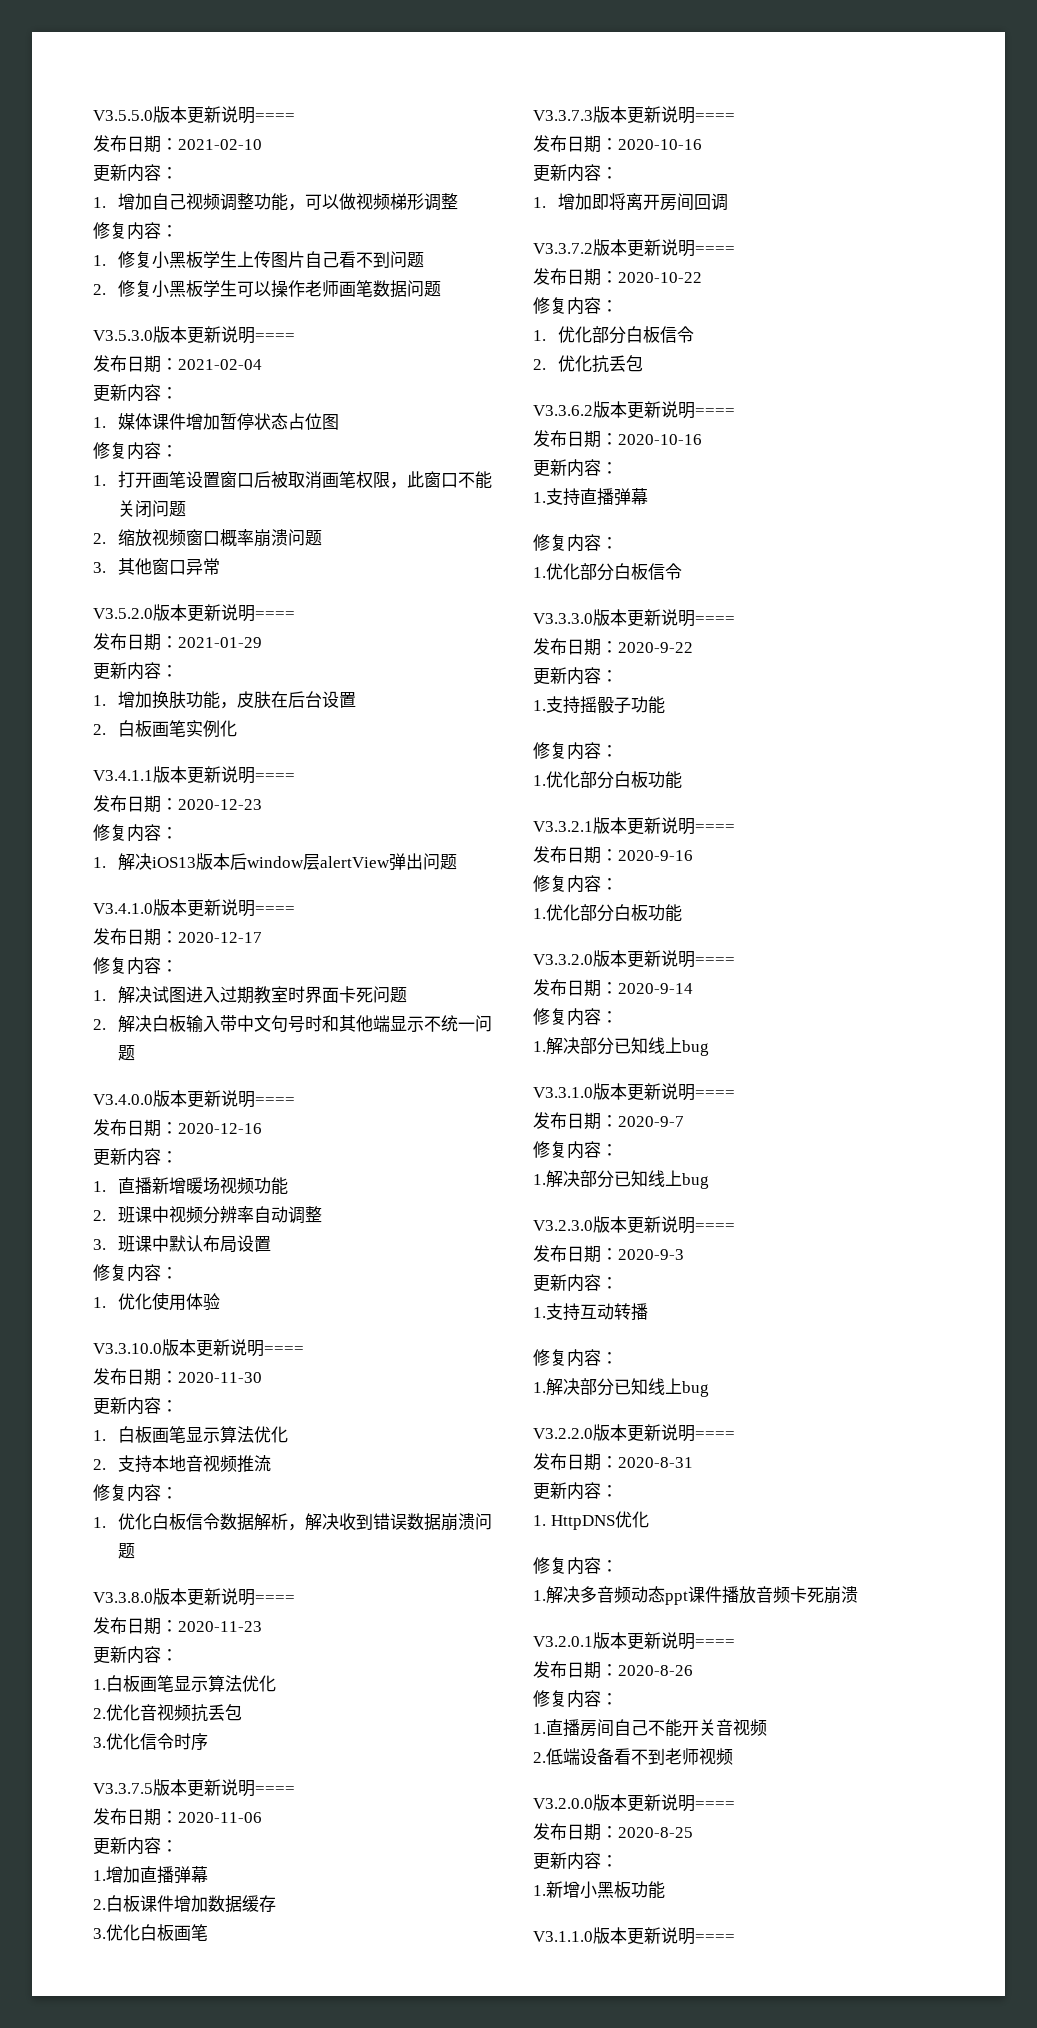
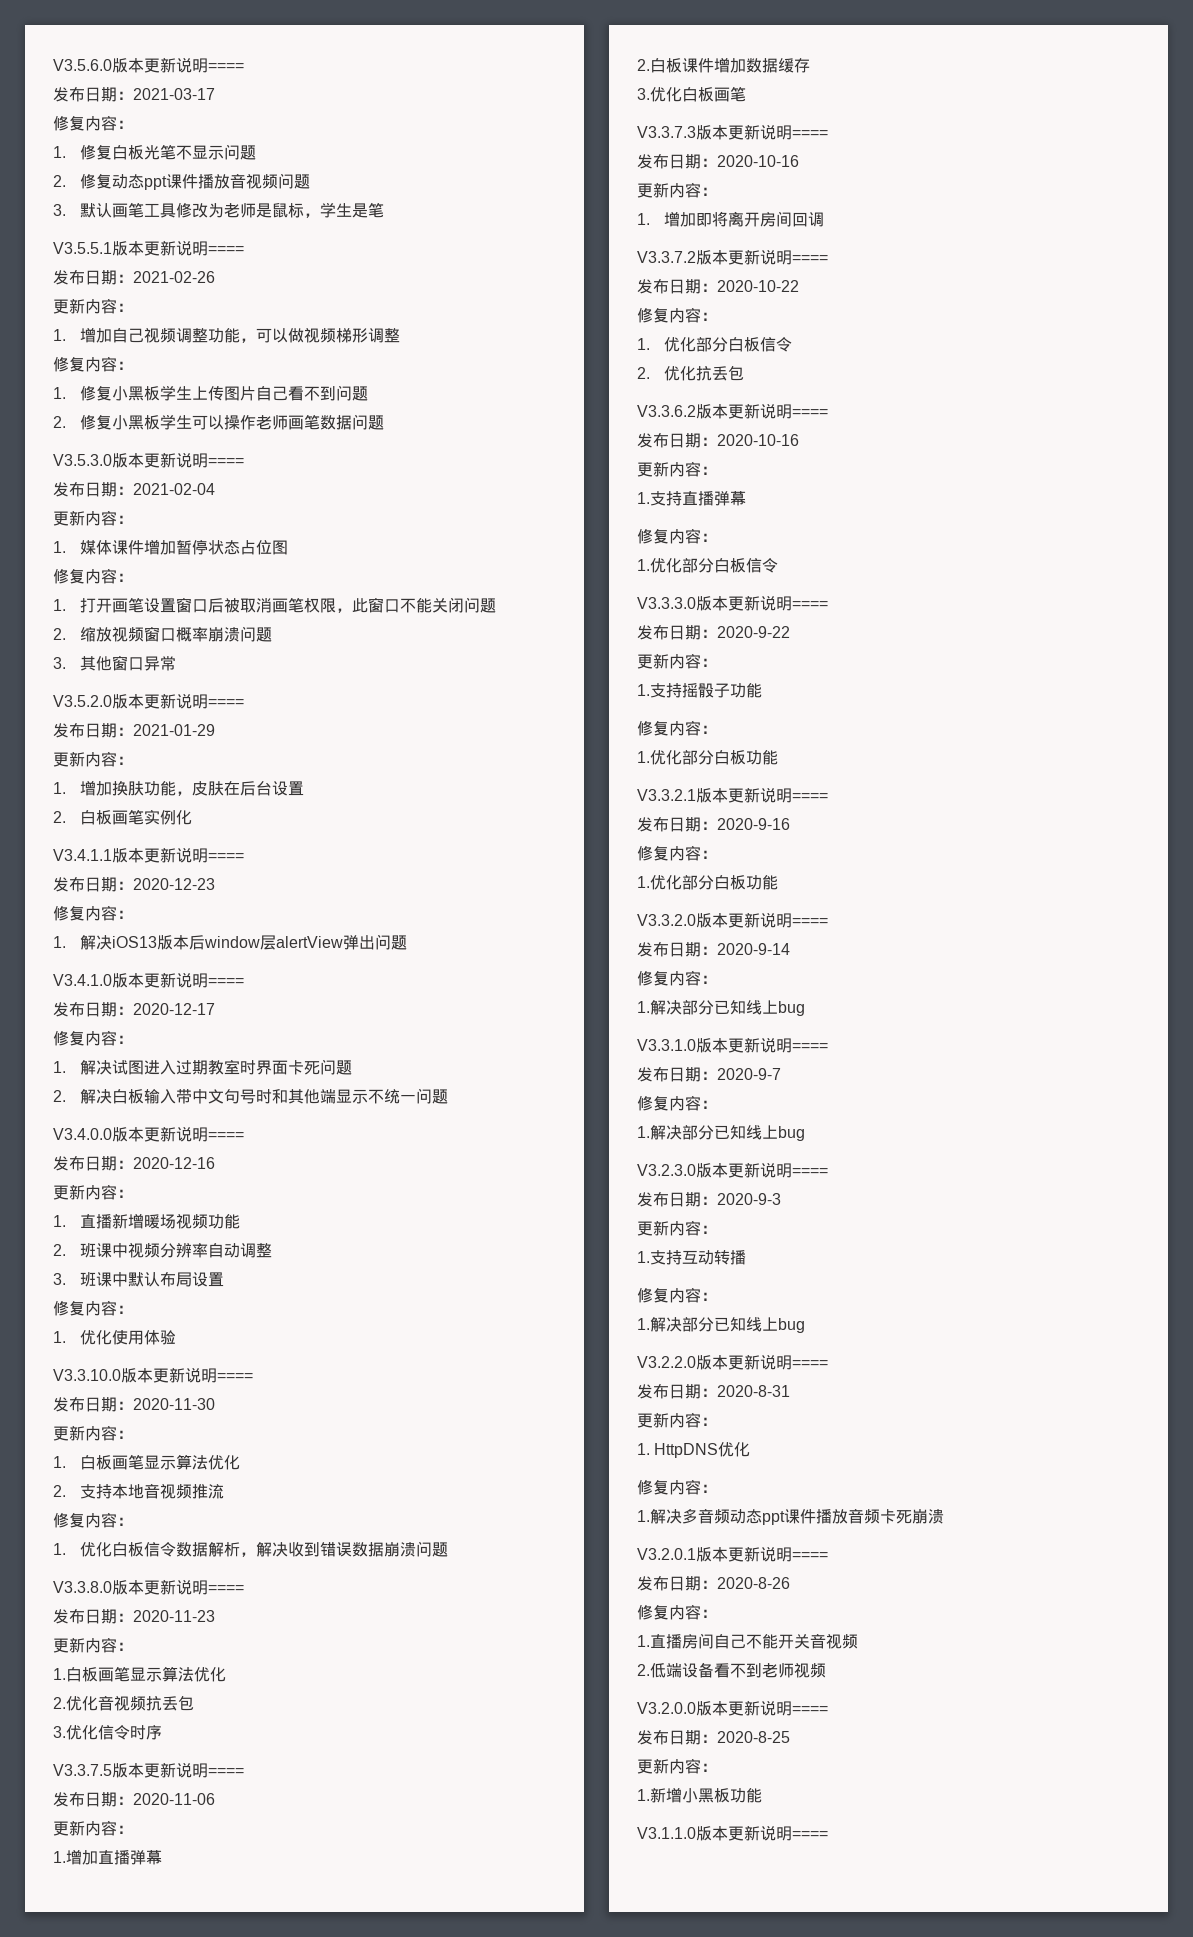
- V3.5.5.0版本更新说明====
- 发布日期：2021-02-10
+ V3.5.6.0版本更新说明====
+ 发布日期：2021-03-17
+ 修复内容：
+ 1.修复白板光笔不显示问题
+ 2.修复动态ppt课件播放音视频问题
+ 3.默认画笔工具修改为老师是鼠标，学生是笔
+ V3.5.5.1版本更新说明====
+ 发布日期：2021-02-26

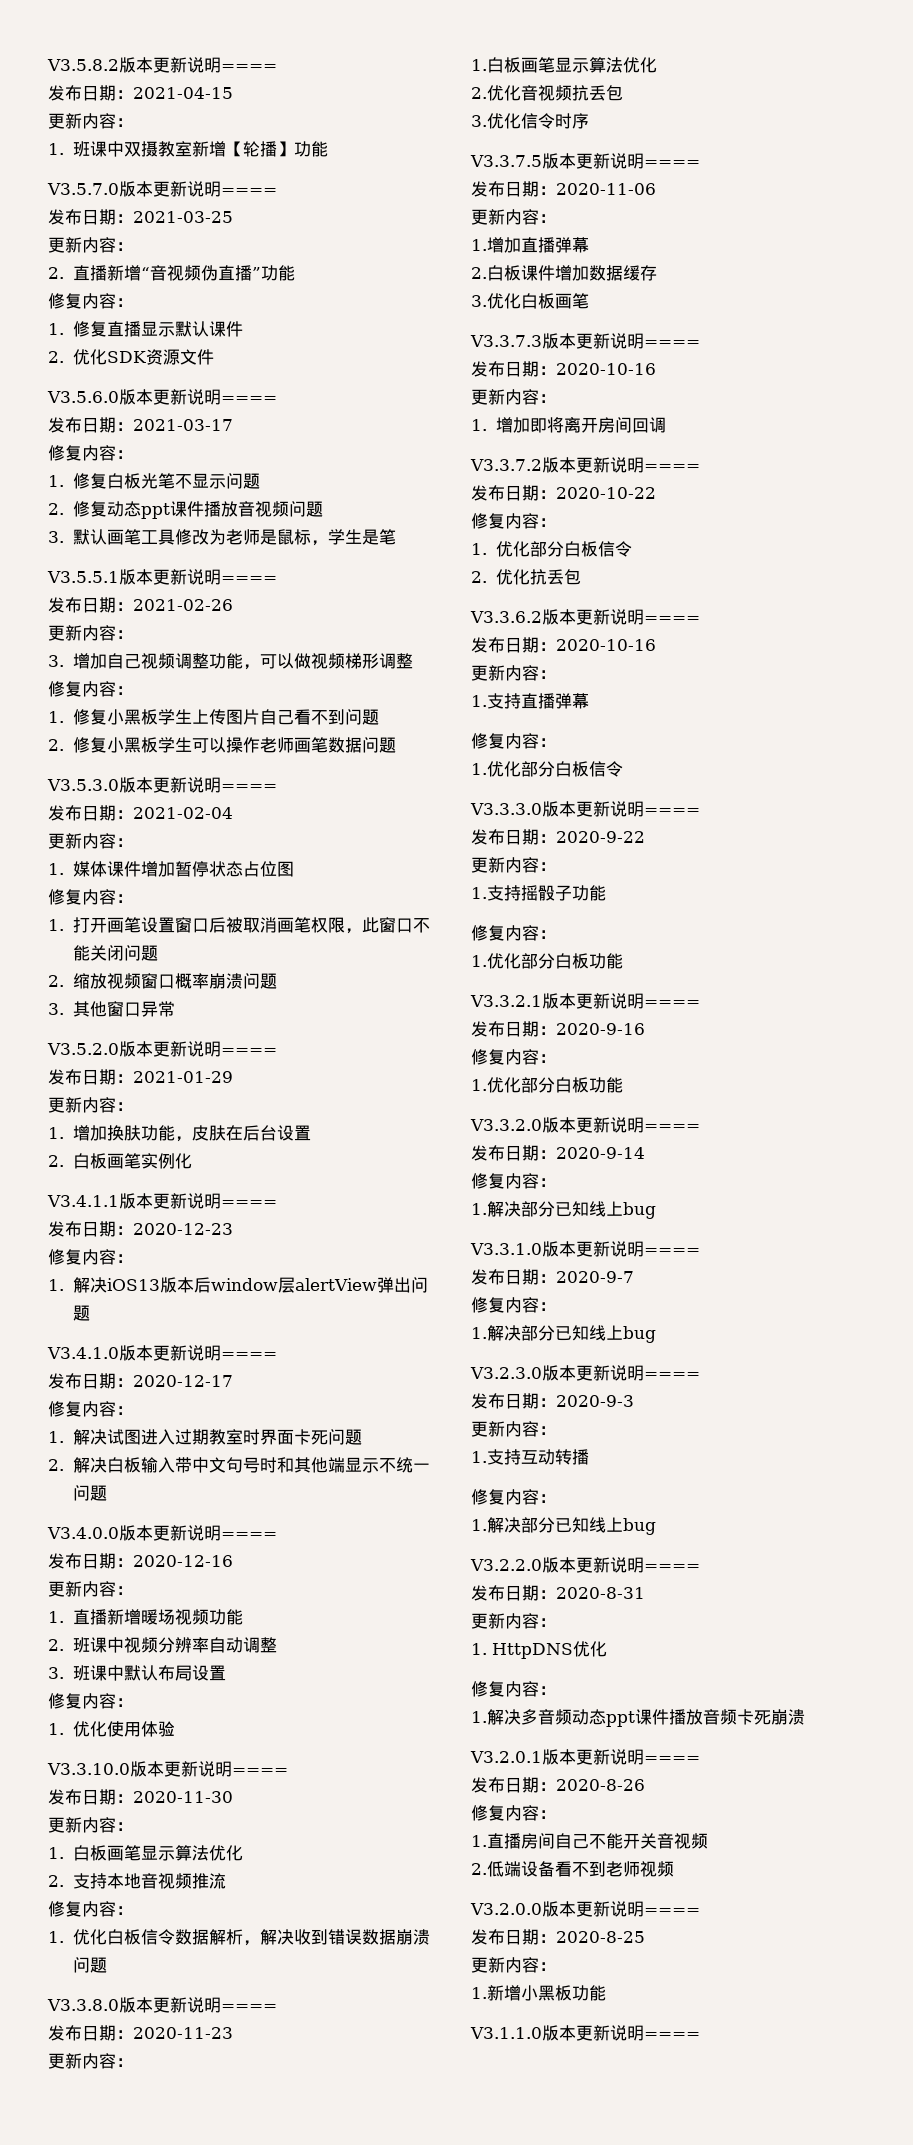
+ V3.5.8.2版本更新说明====
+ 发布日期：2021-04-15
+ 更新内容：
+ 1.班课中双摄教室新增【轮播】功能
+ V3.5.7.0版本更新说明====
+ 发布日期：2021-03-25
+ 更新内容：
+ 2.直播新增“音视频伪直播”功能
+ 修复内容：
+ 1.修复直播显示默认课件
+ 2.优化SDK资源文件
- 1.增加自己视频调整功能，可以做视频梯形调整
+ 3.增加自己视频调整功能，可以做视频梯形调整

